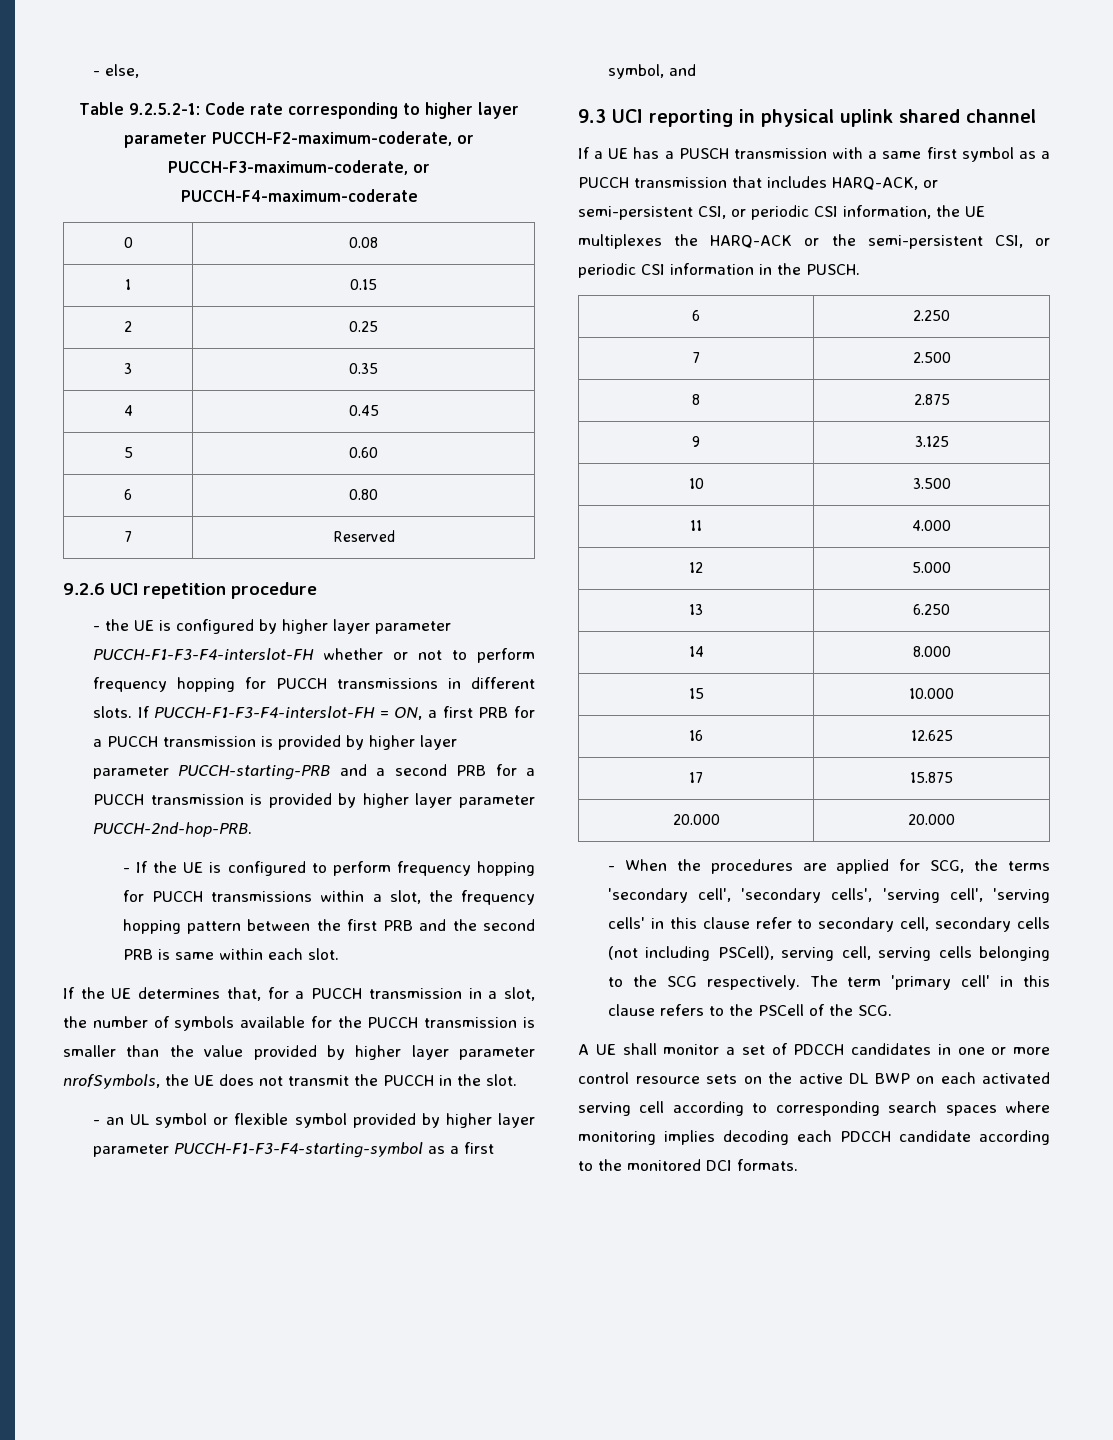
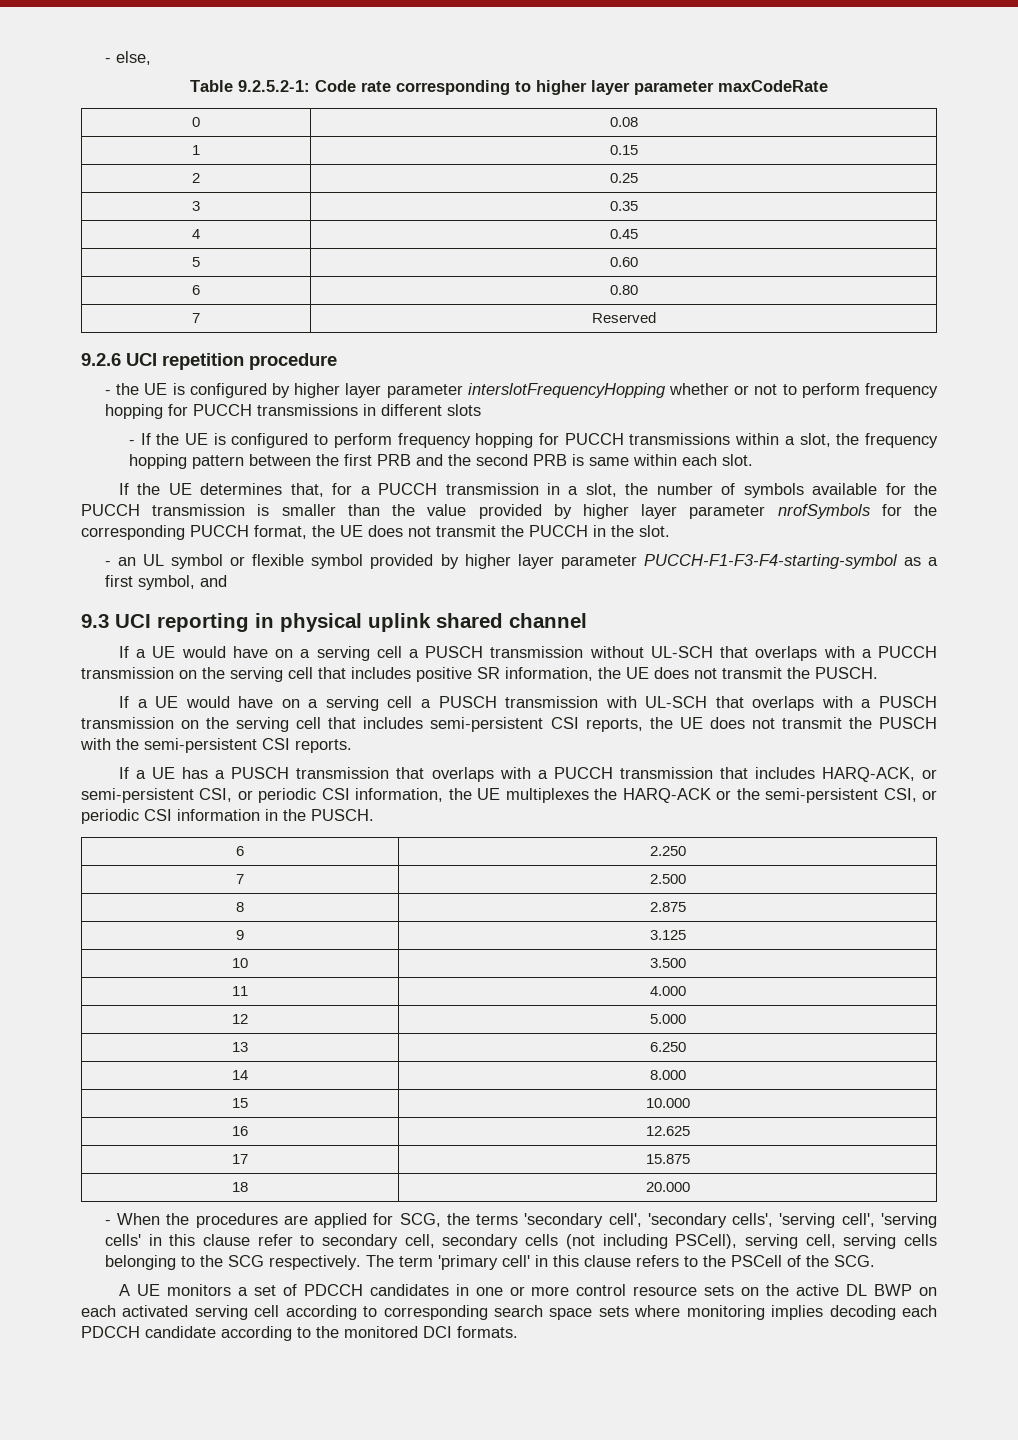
- Table 9.2.5.2-1: Code rate corresponding to higher layer parameter PUCCH-F2-maximum-coderate, or PUCCH-F3-maximum-coderate, or PUCCH-F4-maximum-coderate
+ Table 9.2.5.2-1: Code rate corresponding to higher layer parameter maxCodeRate
- - the UE is configured by higher layer parameter PUCCH-F1-F3-F4-interslot-FH whether or not to perform frequency hopping for PUCCH transmissions in different slots. If PUCCH-F1-F3-F4-interslot-FH = ON, a first PRB for a PUCCH transmission is provided by higher layer parameter PUCCH-starting-PRB and a second PRB for a PUCCH transmission is provided by higher layer parameter PUCCH-2nd-hop-PRB.
+ - the UE is configured by higher layer parameter interslotFrequencyHopping whether or not to perform frequency hopping for PUCCH transmissions in different slots
- If the UE determines that, for a PUCCH transmission in a slot, the number of symbols available for the PUCCH transmission is smaller than the value provided by higher layer parameter nrofSymbols, the UE does not transmit the PUCCH in the slot.
+ If the UE determines that, for a PUCCH transmission in a slot, the number of symbols available for the PUCCH transmission is smaller than the value provided by higher layer parameter nrofSymbols for the corresponding PUCCH format, the UE does not transmit the PUCCH in the slot.
+ If a UE would have on a serving cell a PUSCH transmission without UL-SCH that overlaps with a PUCCH transmission on the serving cell that includes positive SR information, the UE does not transmit the PUSCH.
+ If a UE would have on a serving cell a PUSCH transmission with UL-SCH that overlaps with a PUSCH transmission on the serving cell that includes semi-persistent CSI reports, the UE does not transmit the PUSCH with the semi-persistent CSI reports.
- If a UE has a PUSCH transmission with a same first symbol as a PUCCH transmission that includes HARQ-ACK, or semi-persistent CSI, or periodic CSI information, the UE multiplexes the HARQ-ACK or the semi-persistent CSI, or periodic CSI information in the PUSCH.
+ If a UE has a PUSCH transmission that overlaps with a PUCCH transmission that includes HARQ-ACK, or semi-persistent CSI, or periodic CSI information, the UE multiplexes the HARQ-ACK or the semi-persistent CSI, or periodic CSI information in the PUSCH.
- 20.000 | 20.000
+ 18 | 20.000
- A UE shall monitor a set of PDCCH candidates in one or more control resource sets on the active DL BWP on each activated serving cell according to corresponding search spaces where monitoring implies decoding each PDCCH candidate according to the monitored DCI formats.
+ A UE monitors a set of PDCCH candidates in one or more control resource sets on the active DL BWP on each activated serving cell according to corresponding search space sets where monitoring implies decoding each PDCCH candidate according to the monitored DCI formats.

